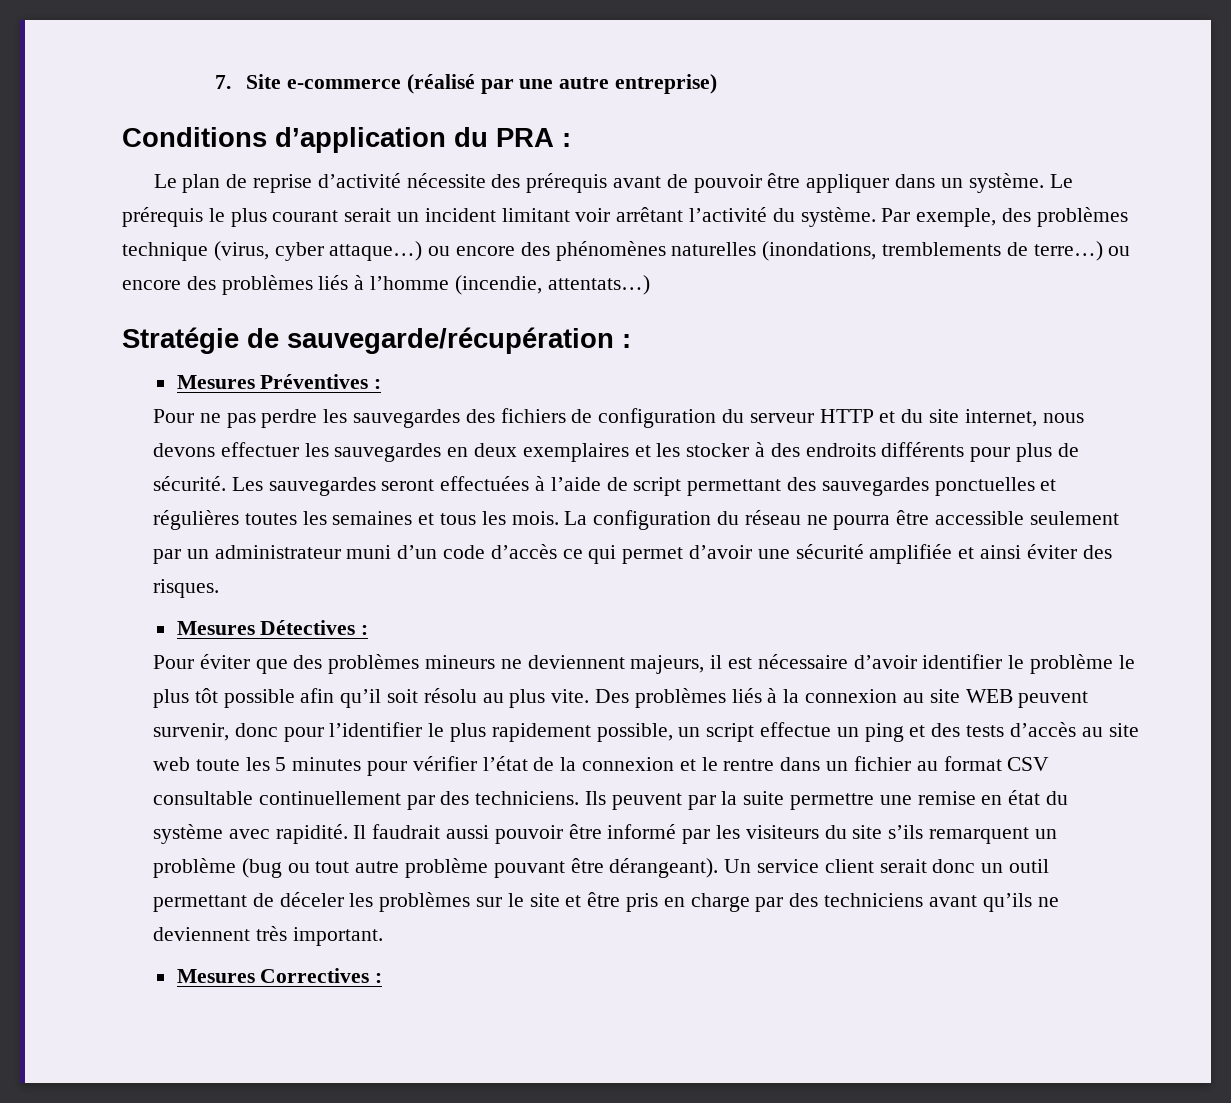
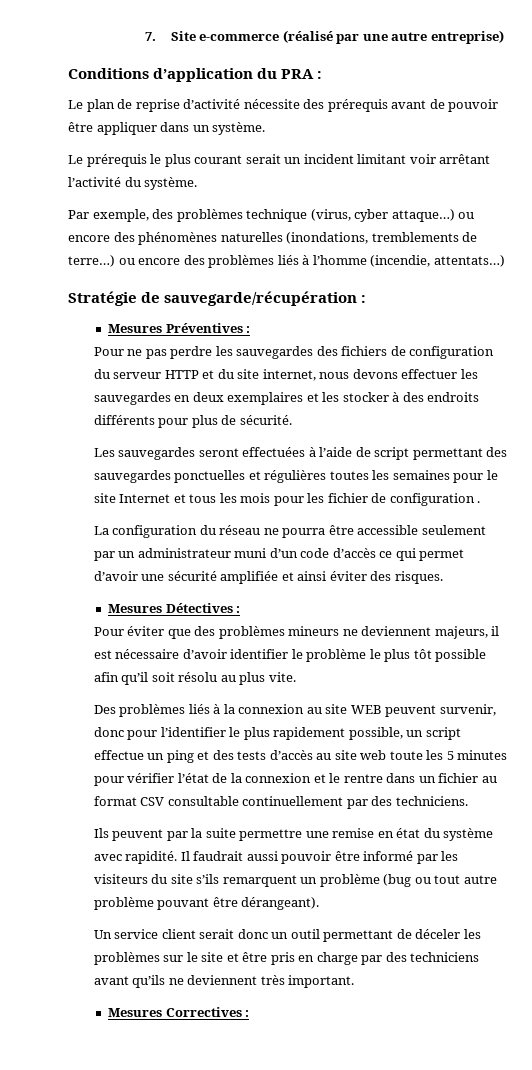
- Le plan de reprise d’activité nécessite des prérequis avant de pouvoir être appliquer dans un système. Le prérequis le plus courant serait un incident limitant voir arrêtant l’activité du système. Par exemple, des problèmes technique (virus, cyber attaque…) ou encore des phénomènes naturelles (inondations, tremblements de terre…) ou encore des problèmes liés à l’homme (incendie, attentats…)
+ Le plan de reprise d’activité nécessite des prérequis avant de pouvoir être appliquer dans un système.
+ Le prérequis le plus courant serait un incident limitant voir arrêtant l’activité du système.
+ Par exemple, des problèmes technique (virus, cyber attaque…) ou encore des phénomènes naturelles (inondations, tremblements de terre…) ou encore des problèmes liés à l’homme (incendie, attentats…)
- Pour ne pas perdre les sauvegardes des fichiers de configuration du serveur HTTP et du site internet, nous devons effectuer les sauvegardes en deux exemplaires et les stocker à des endroits différents pour plus de sécurité. Les sauvegardes seront effectuées à l’aide de script permettant des sauvegardes ponctuelles et régulières toutes les semaines et tous les mois. La configuration du réseau ne pourra être accessible seulement par un administrateur muni d’un code d’accès ce qui permet d’avoir une sécurité amplifiée et ainsi éviter des risques.
+ Pour ne pas perdre les sauvegardes des fichiers de configuration du serveur HTTP et du site internet, nous devons effectuer les sauvegardes en deux exemplaires et les stocker à des endroits différents pour plus de sécurité.
+ Les sauvegardes seront effectuées à l’aide de script permettant des sauvegardes ponctuelles et régulières toutes les semaines pour le site Internet et tous les mois pour les fichier de configuration .
+ La configuration du réseau ne pourra être accessible seulement par un administrateur muni d’un code d’accès ce qui permet d’avoir une sécurité amplifiée et ainsi éviter des risques.
- Pour éviter que des problèmes mineurs ne deviennent majeurs, il est nécessaire d’avoir identifier le problème le plus tôt possible afin qu’il soit résolu au plus vite. Des problèmes liés à la connexion au site WEB peuvent survenir, donc pour l’identifier le plus rapidement possible, un script effectue un ping et des tests d’accès au site web toute les 5 minutes pour vérifier l’état de la connexion et le rentre dans un fichier au format CSV consultable continuellement par des techniciens. Ils peuvent par la suite permettre une remise en état du système avec rapidité.
+ Pour éviter que des problèmes mineurs ne deviennent majeurs, il est nécessaire d’avoir identifier le problème le plus tôt possible afin qu’il soit résolu au plus vite.
+ Des problèmes liés à la connexion au site WEB peuvent survenir, donc pour l’identifier le plus rapidement possible, un script effectue un ping et des tests d’accès au site web toute les 5 minutes pour vérifier l’état de la connexion et le rentre dans un fichier au format CSV consultable continuellement par des techniciens.
+ Ils peuvent par la suite permettre une remise en état du système avec rapidité.
- Il faudrait aussi pouvoir être informé par les visiteurs du site s’ils remarquent un problème (bug ou tout autre problème pouvant être dérangeant). Un service client serait donc un outil permettant de déceler les problèmes sur le site et être pris en charge par des techniciens avant qu’ils ne deviennent très important.
+ Il faudrait aussi pouvoir être informé par les visiteurs du site s’ils remarquent un problème (bug ou tout autre problème pouvant être dérangeant).
+ Un service client serait donc un outil permettant de déceler les problèmes sur le site et être pris en charge par des techniciens avant qu’ils ne deviennent très important.

